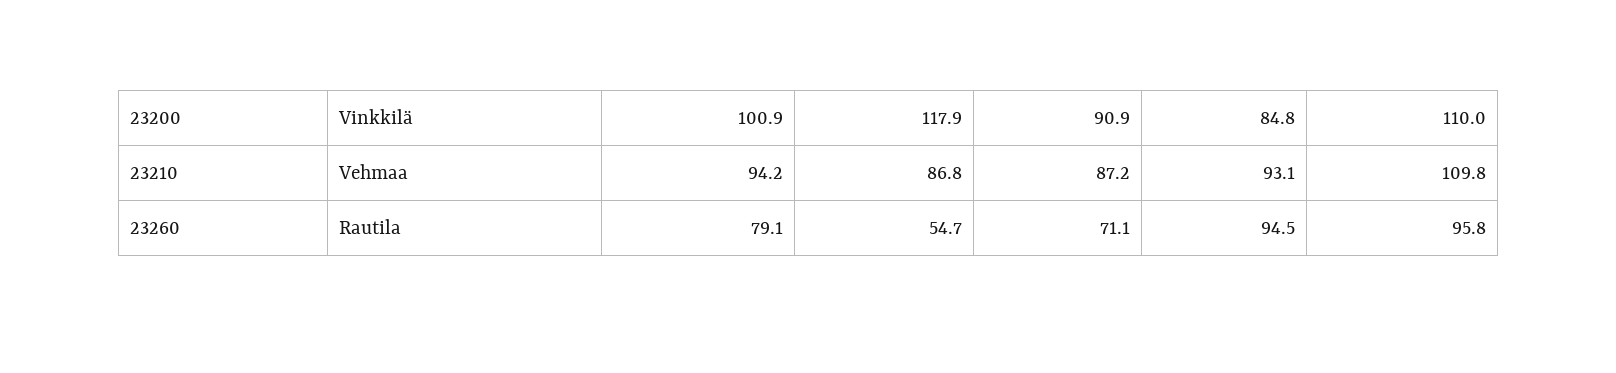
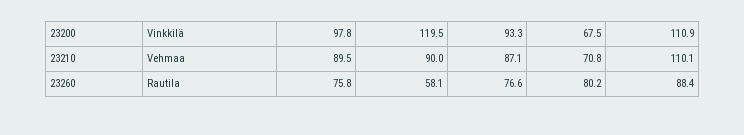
- 23200 | Vinkkilä | 100.9 | 117.9 | 90.9 | 84.8 | 110.0
- 23210 | Vehmaa | 94.2 | 86.8 | 87.2 | 93.1 | 109.8
- 23260 | Rautila | 79.1 | 54.7 | 71.1 | 94.5 | 95.8
+ 23200 | Vinkkilä | 97.8 | 119.5 | 93.3 | 67.5 | 110.9
+ 23210 | Vehmaa | 89.5 | 90.0 | 87.1 | 70.8 | 110.1
+ 23260 | Rautila | 75.8 | 58.1 | 76.6 | 80.2 | 88.4

